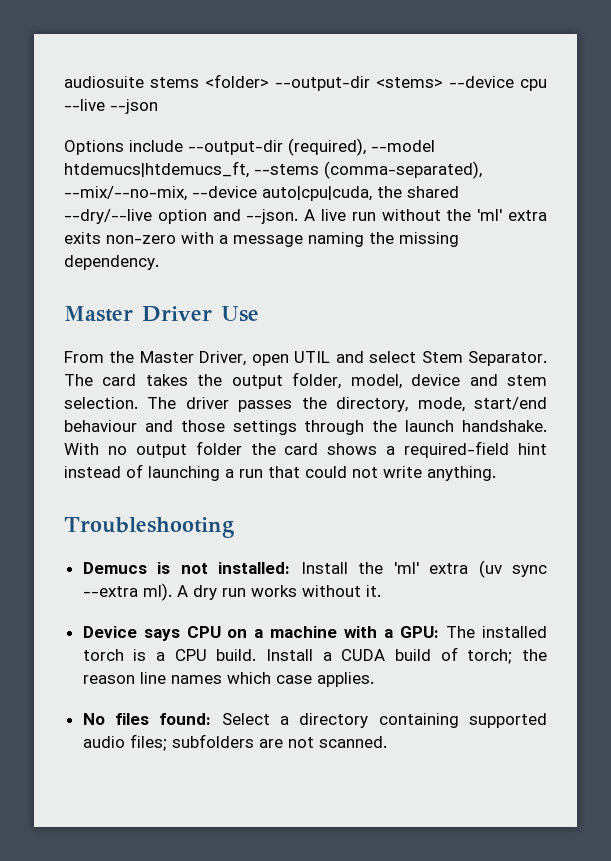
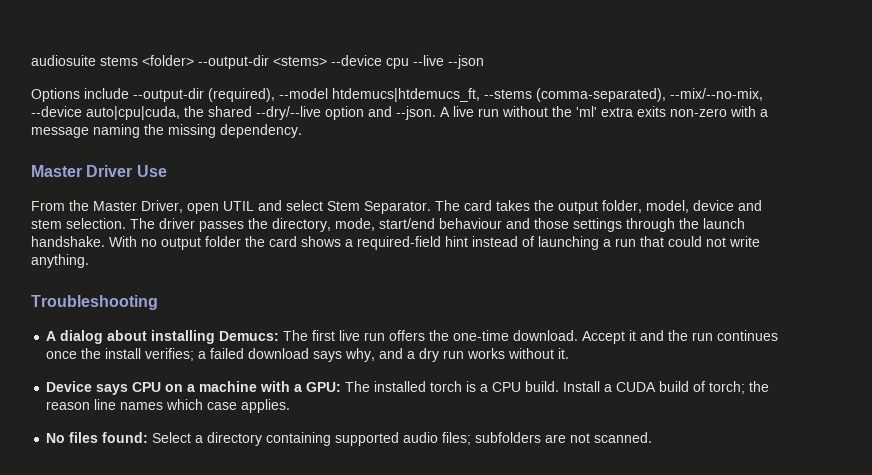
- Demucs is not installed: Install the 'ml' extra (uv sync --extra ml). A dry run works without it.
+ A dialog about installing Demucs: The first live run offers the one-time download. Accept it and the run continues once the install verifies; a failed download says why, and a dry run works without it.

